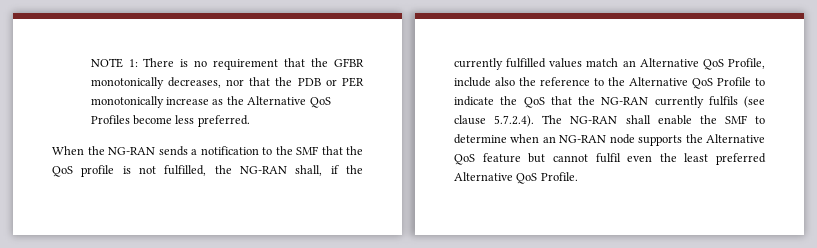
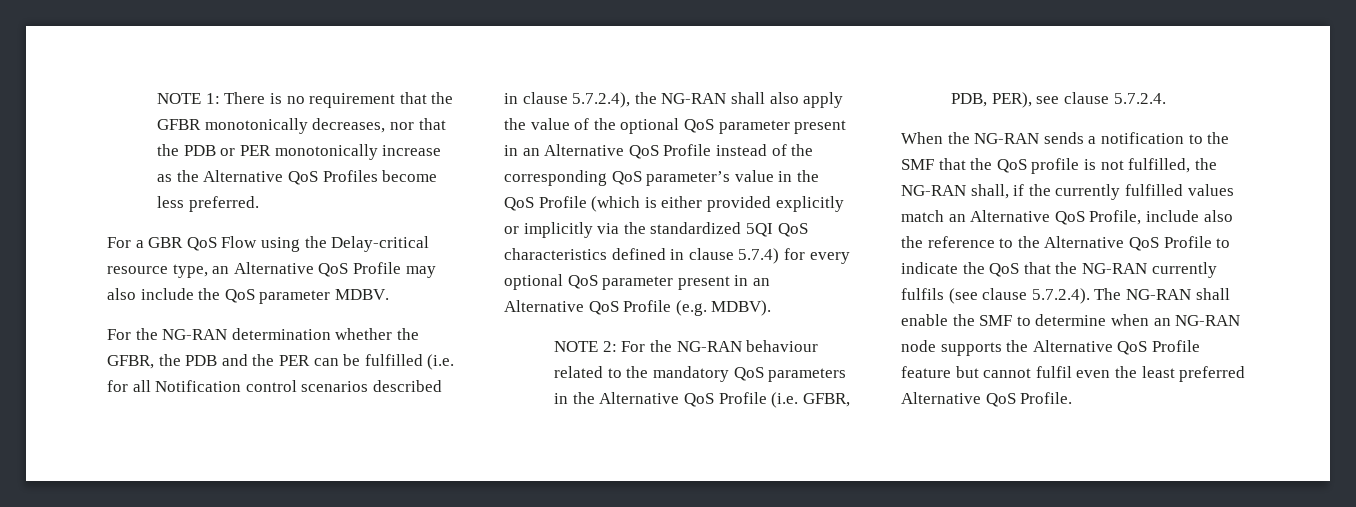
+ For a GBR QoS Flow using the Delay-critical resource type, an Alternative QoS Profile may also include the QoS parameter MDBV.
+ For the NG-RAN determination whether the GFBR, the PDB and the PER can be fulfilled (i.e. for all Notification control scenarios described in clause 5.7.2.4), the NG-RAN shall also apply the value of the optional QoS parameter present in an Alternative QoS Profile instead of the corresponding QoS parameter’s value in the QoS Profile (which is either provided explicitly or implicitly via the standardized 5QI QoS characteristics defined in clause 5.7.4) for every optional QoS parameter present in an Alternative QoS Profile (e.g. MDBV).
+ NOTE 2: For the NG-RAN behaviour related to the mandatory QoS parameters in the Alternative QoS Profile (i.e. GFBR, PDB, PER), see clause 5.7.2.4.
- When the NG-RAN sends a notification to the SMF that the QoS profile is not fulfilled, the NG-RAN shall, if the currently fulfilled values match an Alternative QoS Profile, include also the reference to the Alternative QoS Profile to indicate the QoS that the NG-RAN currently fulfils (see clause 5.7.2.4). The NG-RAN shall enable the SMF to determine when an NG-RAN node supports the Alternative QoS feature but cannot fulfil even the least preferred Alternative QoS Profile.
+ When the NG-RAN sends a notification to the SMF that the QoS profile is not fulfilled, the NG-RAN shall, if the currently fulfilled values match an Alternative QoS Profile, include also the reference to the Alternative QoS Profile to indicate the QoS that the NG-RAN currently fulfils (see clause 5.7.2.4). The NG-RAN shall enable the SMF to determine when an NG-RAN node supports the Alternative QoS Profile feature but cannot fulfil even the least preferred Alternative QoS Profile.

